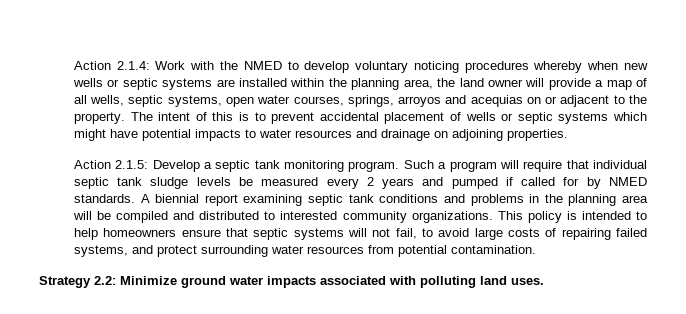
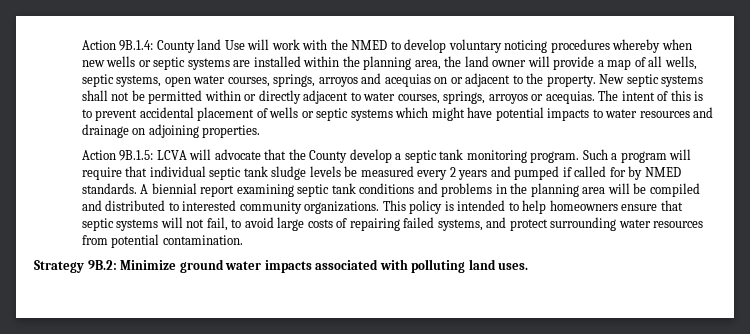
- Action 2.1.4: Work with the NMED to develop voluntary noticing procedures whereby when new wells or septic systems are installed within the planning area, the land owner will provide a map of all wells, septic systems, open water courses, springs, arroyos and acequias on or adjacent to the property.
+ Action 9B.1.4: County land Use will work with the NMED to develop voluntary noticing procedures whereby when new wells or septic systems are installed within the planning area, the land owner will provide a map of all wells, septic systems, open water courses, springs, arroyos and acequias on or adjacent to the property.
+ New septic systems shall not be permitted within or directly adjacent to water courses, springs, arroyos or acequias.
- Action 2.1.5: Develop a septic tank monitoring program.
+ Action 9B.1.5: LCVA will advocate that the County develop a septic tank monitoring program.
- Strategy 2.2: Minimize ground water impacts associated with polluting land uses.
+ Strategy 9B.2: Minimize ground water impacts associated with polluting land uses.

